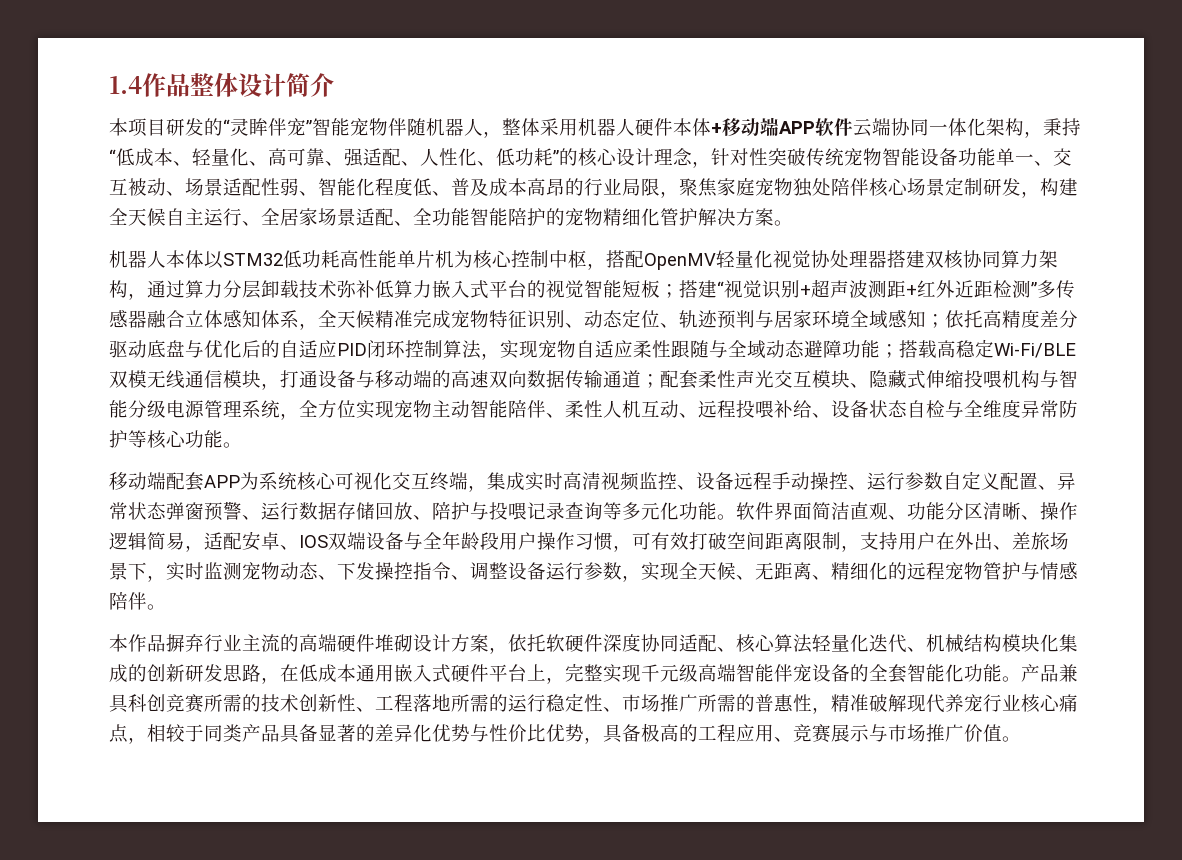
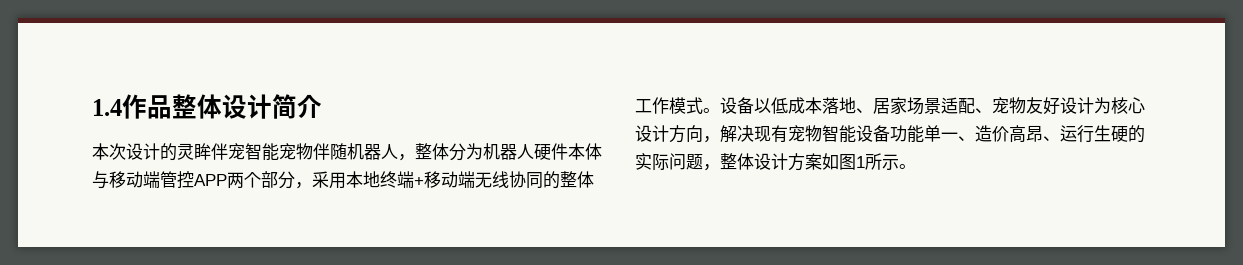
- 本项目研发的“灵眸伴宠”智能宠物伴随机器人，整体采用机器人硬件本体+移动端APP软件云端协同一体化架构，秉持“低成本、轻量化、高可靠、强适配、人性化、低功耗”的核心设计理念，针对性突破传统宠物智能设备功能单一、交互被动、场景适配性弱、智能化程度低、普及成本高昂的行业局限，聚焦家庭宠物独处陪伴核心场景定制研发，构建全天候自主运行、全居家场景适配、全功能智能陪护的宠物精细化管护解决方案。
- 机器人本体以STM32低功耗高性能单片机为核心控制中枢，搭配OpenMV轻量化视觉协处理器搭建双核协同算力架构，通过算力分层卸载技术弥补低算力嵌入式平台的视觉智能短板；搭建“视觉识别+超声波测距+红外近距检测”多传感器融合立体感知体系，全天候精准完成宠物特征识别、动态定位、轨迹预判与居家环境全域感知；依托高精度差分驱动底盘与优化后的自适应PID闭环控制算法，实现宠物自适应柔性跟随与全域动态避障功能；搭载高稳定Wi-Fi/BLE双模无线通信模块，打通设备与移动端的高速双向数据传输通道；配套柔性声光交互模块、隐藏式伸缩投喂机构与智能分级电源管理系统，全方位实现宠物主动智能陪伴、柔性人机互动、远程投喂补给、设备状态自检与全维度异常防护等核心功能。
- 移动端配套APP为系统核心可视化交互终端，集成实时高清视频监控、设备远程手动操控、运行参数自定义配置、异常状态弹窗预警、运行数据存储回放、陪护与投喂记录查询等多元化功能。软件界面简洁直观、功能分区清晰、操作逻辑简易，适配安卓、IOS双端设备与全年龄段用户操作习惯，可有效打破空间距离限制，支持用户在外出、差旅场景下，实时监测宠物动态、下发操控指令、调整设备运行参数，实现全天候、无距离、精细化的远程宠物管护与情感陪伴。
- 本作品摒弃行业主流的高端硬件堆砌设计方案，依托软硬件深度协同适配、核心算法轻量化迭代、机械结构模块化集成的创新研发思路，在低成本通用嵌入式硬件平台上，完整实现千元级高端智能伴宠设备的全套智能化功能。产品兼具科创竞赛所需的技术创新性、工程落地所需的运行稳定性、市场推广所需的普惠性，精准破解现代养宠行业核心痛点，相较于同类产品具备显著的差异化优势与性价比优势，具备极高的工程应用、竞赛展示与市场推广价值。
+ 本次设计的灵眸伴宠智能宠物伴随机器人，整体分为机器人硬件本体与移动端管控APP两个部分，采用本地终端+移动端无线协同的整体工作模式。设备以低成本落地、居家场景适配、宠物友好设计为核心设计方向，解决现有宠物智能设备功能单一、造价高昂、运行生硬的实际问题，整体设计方案如图1所示。

